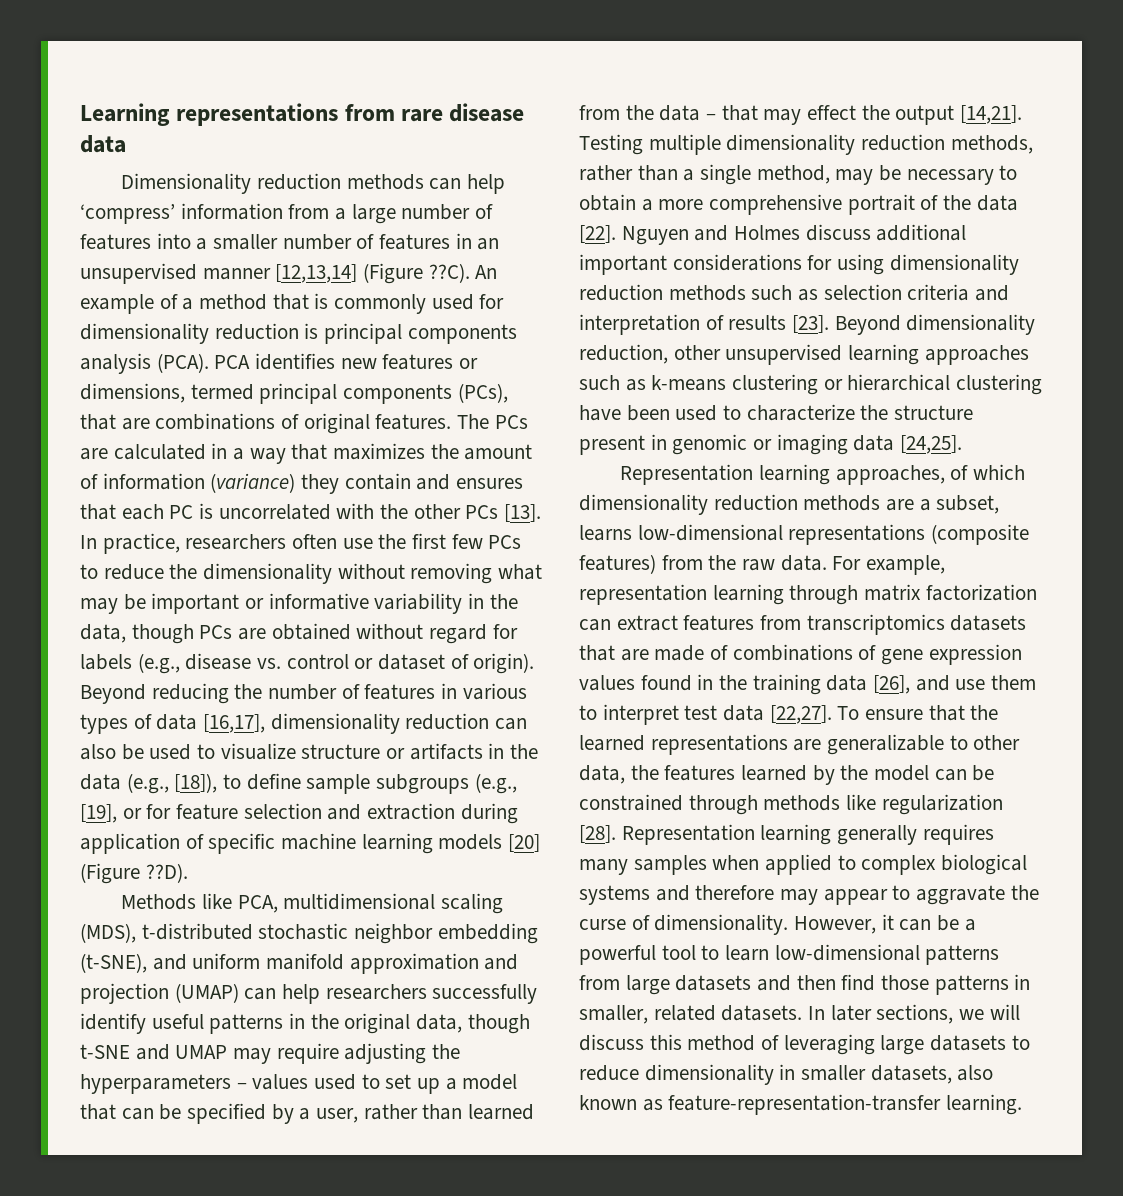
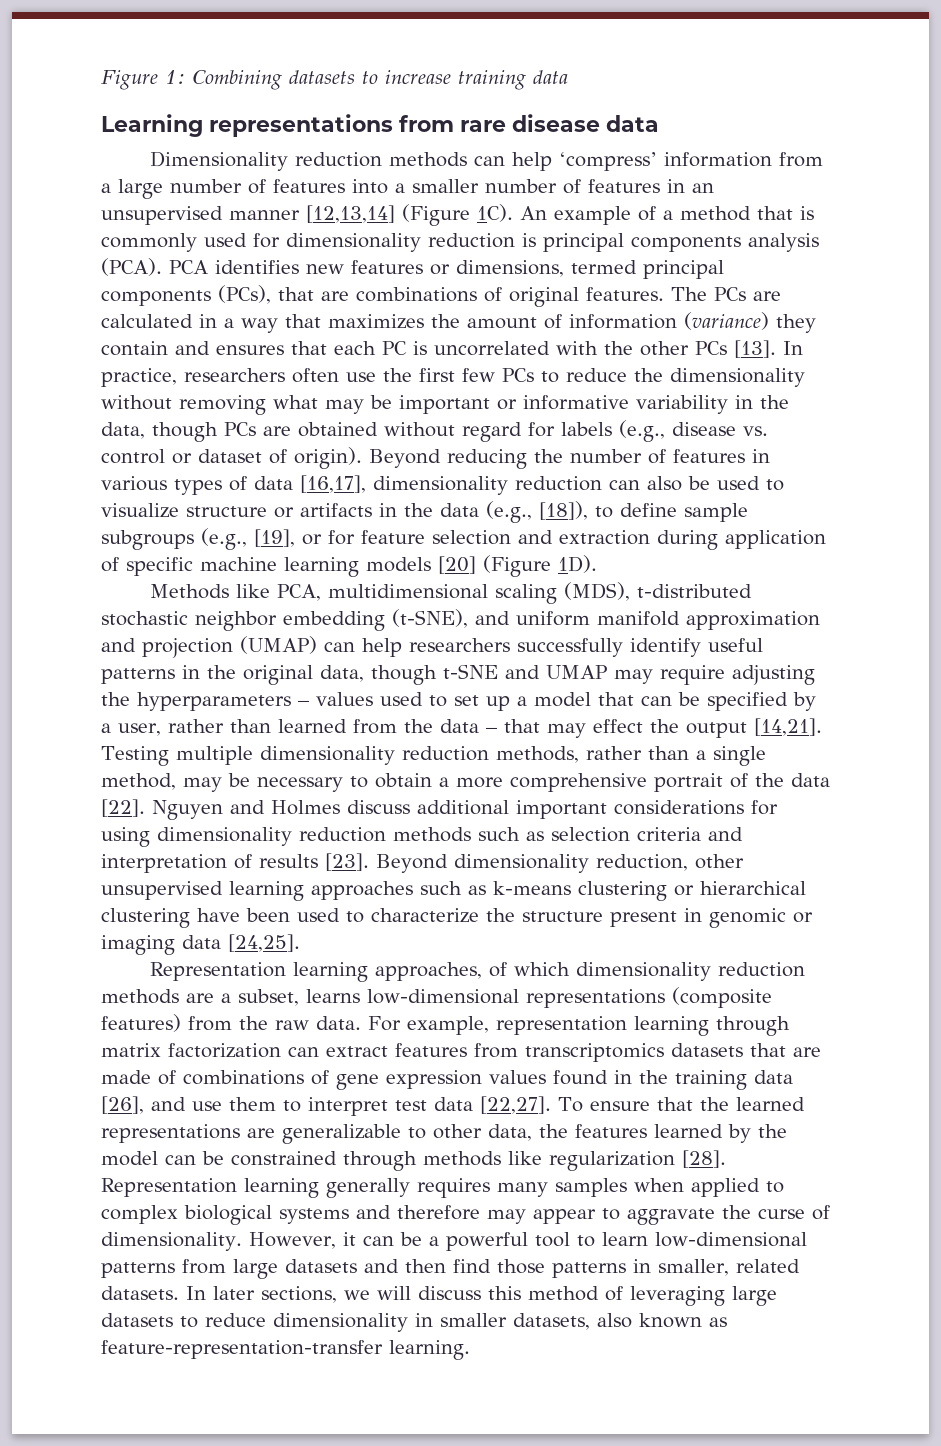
+ Figure 1: Combining datasets to increase training data
- Dimensionality reduction methods can help ‘compress’ information from a large number of features into a smaller number of features in an unsupervised manner [12,13,14] (Figure ??C).
+ Dimensionality reduction methods can help ‘compress’ information from a large number of features into a smaller number of features in an unsupervised manner [12,13,14] (Figure 1C).
- Beyond reducing the number of features in various types of data [16,17], dimensionality reduction can also be used to visualize structure or artifacts in the data (e.g., [18]), to define sample subgroups (e.g., [19], or for feature selection and extraction during application of specific machine learning models [20] (Figure ??D).
+ Beyond reducing the number of features in various types of data [16,17], dimensionality reduction can also be used to visualize structure or artifacts in the data (e.g., [18]), to define sample subgroups (e.g., [19], or for feature selection and extraction during application of specific machine learning models [20] (Figure 1D).

